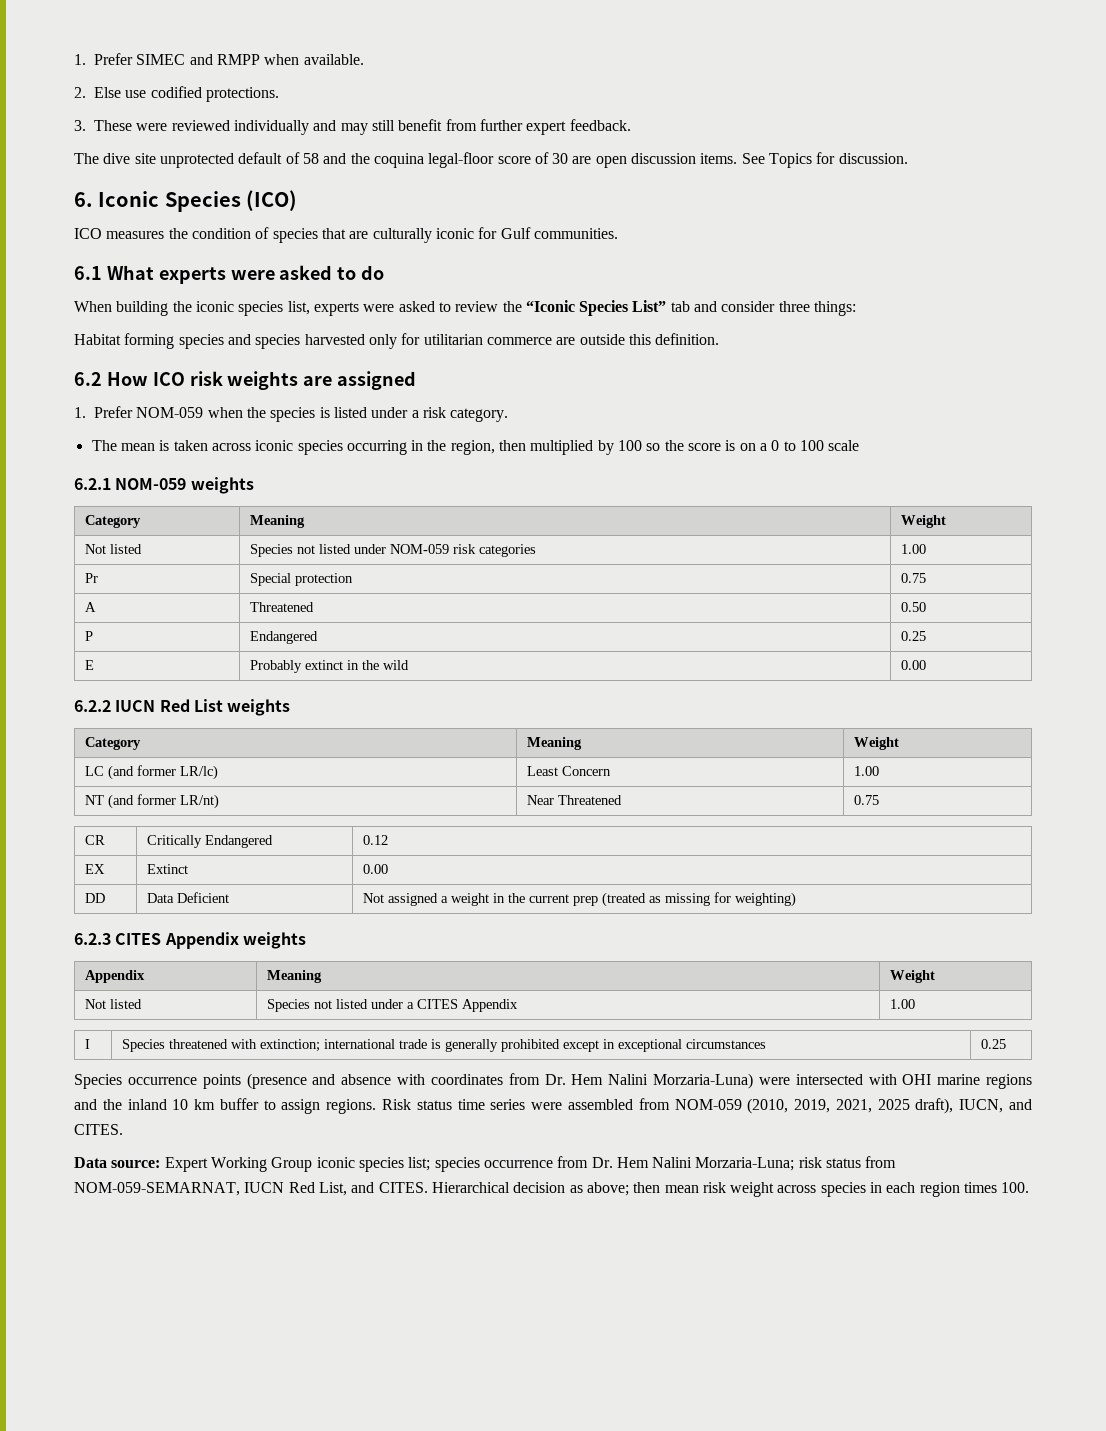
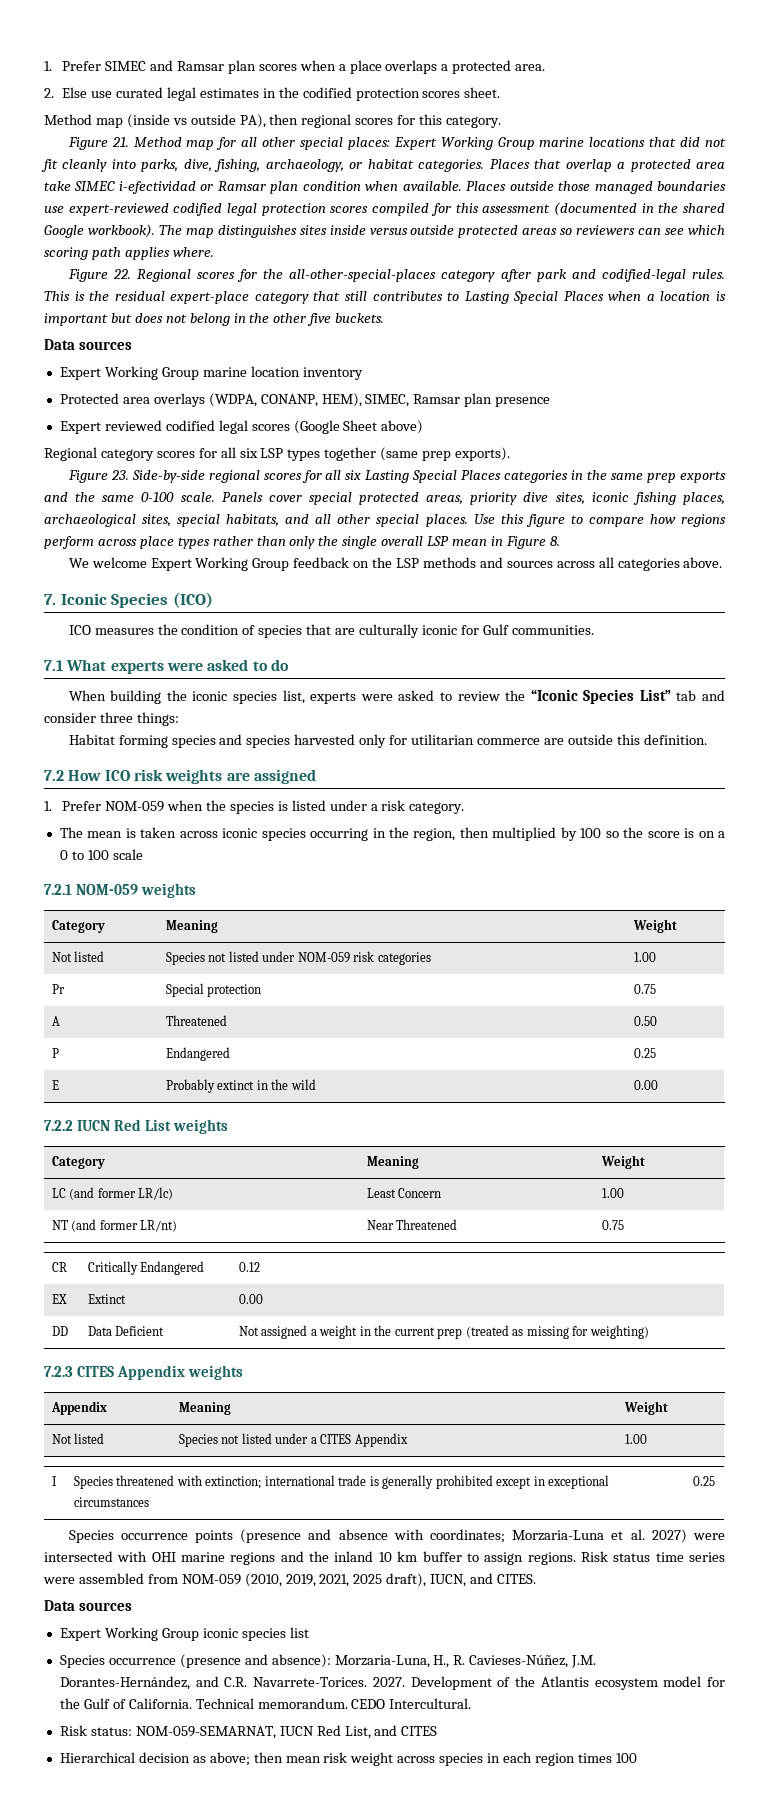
- 1. Prefer SIMEC and RMPP when available.
- 2. Else use codified protections.
- 3. These were reviewed individually and may still benefit from further expert feedback.
- The dive site unprotected default of 58 and the coquina legal-floor score of 30 are open discussion items. See Topics for discussion.
- 6. Iconic Species (ICO)
+ 1. Prefer SIMEC and Ramsar plan scores when a place overlaps a protected area.
+ 2. Else use curated legal estimates in the codified protection scores sheet.
+ Method map (inside vs outside PA), then regional scores for this category.
+ Figure 21. Method map for all other special places: Expert Working Group marine locations that did not fit cleanly into parks, dive, fishing, archaeology, or habitat categories. Places that overlap a protected area take SIMEC i-efectividad or Ramsar plan condition when available. Places outside those managed boundaries use expert-reviewed codified legal protection scores compiled for this assessment (documented in the shared Google workbook). The map distinguishes sites inside versus outside protected areas so reviewers can see which scoring path applies where.
+ Figure 22. Regional scores for the all-other-special-places category after park and codified-legal rules. This is the residual expert-place category that still contributes to Lasting Special Places when a location is important but does not belong in the other five buckets.
+ Data sources
+ Expert Working Group marine location inventory
+ Protected area overlays (WDPA, CONANP, HEM), SIMEC, Ramsar plan presence
+ Expert reviewed codified legal scores (Google Sheet above)
+ Regional category scores for all six LSP types together (same prep exports).
+ Figure 23. Side-by-side regional scores for all six Lasting Special Places categories in the same prep exports and the same 0-100 scale. Panels cover special protected areas, priority dive sites, iconic fishing places, archaeological sites, special habitats, and all other special places. Use this figure to compare how regions perform across place types rather than only the single overall LSP mean in Figure 8.
+ We welcome Expert Working Group feedback on the LSP methods and sources across all categories above.
+ 7. Iconic Species (ICO)
- 6.1 What experts were asked to do
+ 7.1 What experts were asked to do
- 6.2 How ICO risk weights are assigned
+ 7.2 How ICO risk weights are assigned
- 6.2.1 NOM-059 weights
+ 7.2.1 NOM-059 weights
- 6.2.2 IUCN Red List weights
+ 7.2.2 IUCN Red List weights
- 6.2.3 CITES Appendix weights
+ 7.2.3 CITES Appendix weights
- Species occurrence points (presence and absence with coordinates from Dr. Hem Nalini Morzaria-Luna) were intersected with OHI marine regions and the inland 10 km buffer to assign regions.
+ Species occurrence points (presence and absence with coordinates; Morzaria-Luna et al. 2027) were intersected with OHI marine regions and the inland 10 km buffer to assign regions.
  Risk status time series were assembled from NOM-059 (2010, 2019, 2021, 2025 draft), IUCN, and CITES.
- Data source: Expert Working Group iconic species list; species occurrence from Dr. Hem Nalini Morzaria-Luna; risk status from NOM-059-SEMARNAT, IUCN Red List, and CITES. Hierarchical decision as above; then mean risk weight across species in each region times 100.
+ Data sources
+ Expert Working Group iconic species list
+ Species occurrence (presence and absence): Morzaria-Luna, H., R. Cavieses-Núñez, J.M. Dorantes-Hernández, and C.R. Navarrete-Torices. 2027. Development of the Atlantis ecosystem model for the Gulf of California. Technical memorandum. CEDO Intercultural.
+ Risk status: NOM-059-SEMARNAT, IUCN Red List, and CITES
+ Hierarchical decision as above; then mean risk weight across species in each region times 100

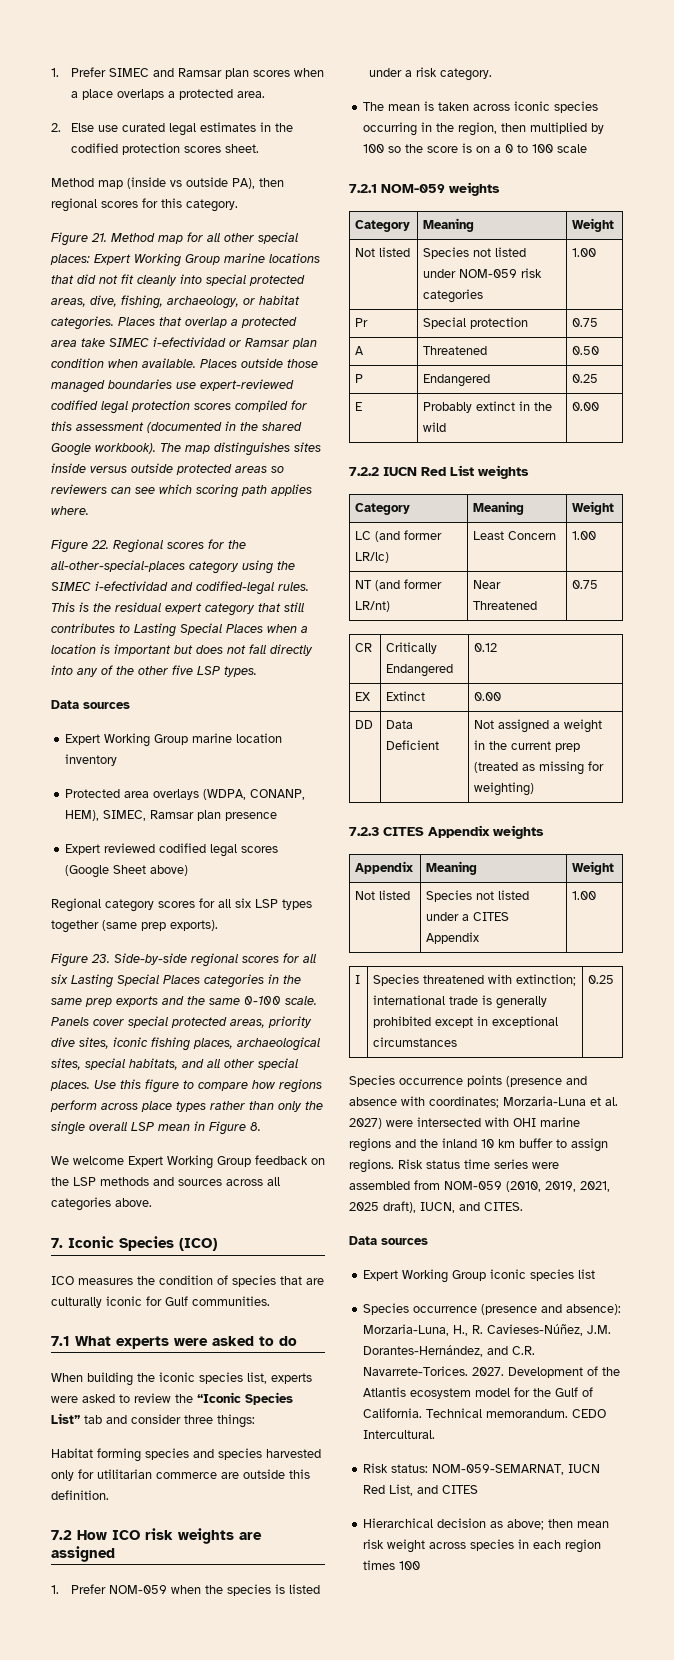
- Figure 21. Method map for all other special places: Expert Working Group marine locations that did not fit cleanly into parks, dive, fishing, archaeology, or habitat categories.
+ Figure 21. Method map for all other special places: Expert Working Group marine locations that did not fit cleanly into special protected areas, dive, fishing, archaeology, or habitat categories.
- Figure 22. Regional scores for the all-other-special-places category after park and codified-legal rules.
+ Figure 22. Regional scores for the all-other-special-places category using the SIMEC i-efectividad and codified-legal rules.
- This is the residual expert-place category that still contributes to Lasting Special Places when a location is important but does not belong in the other five buckets.
+ This is the residual expert category that still contributes to Lasting Special Places when a location is important but does not fall directly into any of the other five LSP types.

